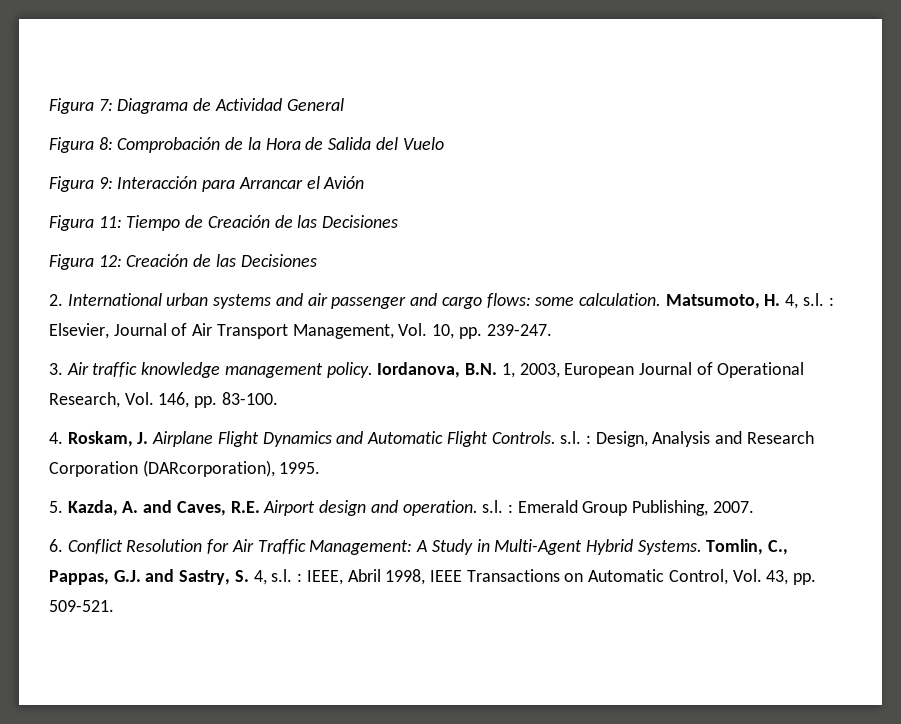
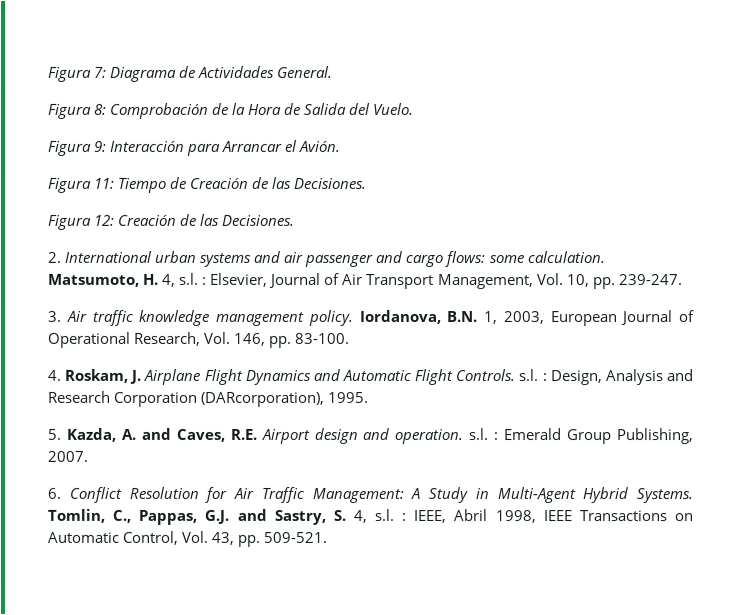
- Figura 7: Diagrama de Actividad General
+ Figura 7: Diagrama de Actividades General.
- Figura 8: Comprobación de la Hora de Salida del Vuelo
+ Figura 8: Comprobación de la Hora de Salida del Vuelo.
- Figura 9: Interacción para Arrancar el Avión
+ Figura 9: Interacción para Arrancar el Avión.
- Figura 11: Tiempo de Creación de las Decisiones
+ Figura 11: Tiempo de Creación de las Decisiones.
- Figura 12: Creación de las Decisiones
+ Figura 12: Creación de las Decisiones.

